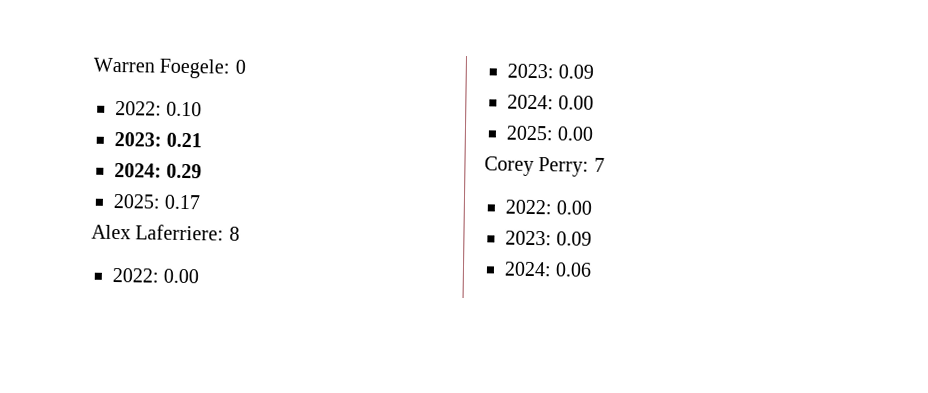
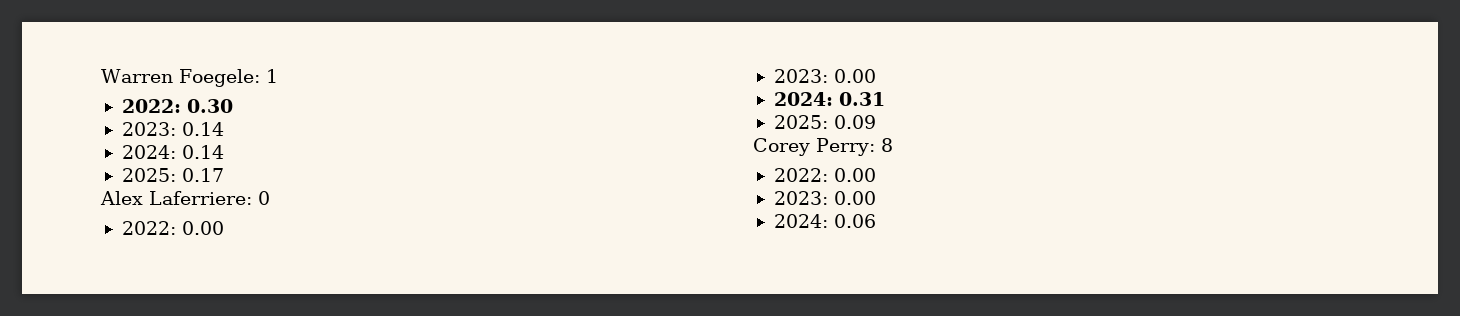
- Warren Foegele: 0
- 2022: 0.10
- 2023: 0.21
- 2024: 0.29
+ Warren Foegele: 1
+ 2022: 0.30
+ 2023: 0.14
+ 2024: 0.14
- Alex Laferriere: 8
+ Alex Laferriere: 0
  2022: 0.00
- 2023: 0.09
- 2024: 0.00
- 2025: 0.00
- Corey Perry: 7
+ 2023: 0.00
+ 2024: 0.31
+ 2025: 0.09
+ Corey Perry: 8
  2022: 0.00
- 2023: 0.09
+ 2023: 0.00

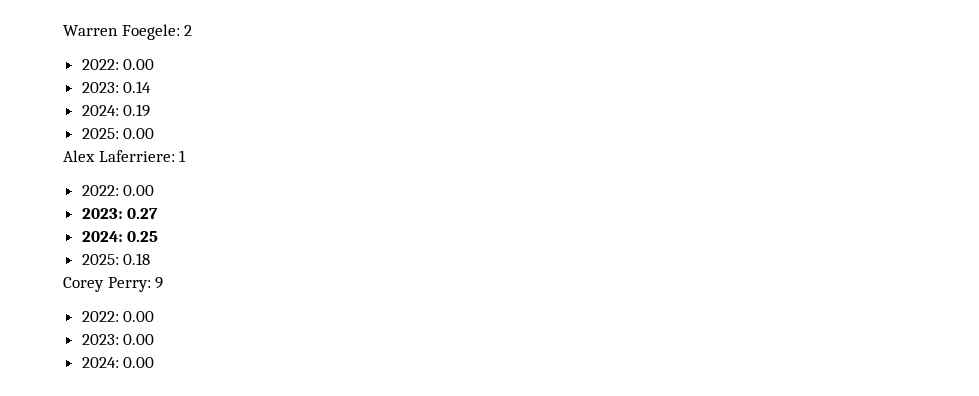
- Warren Foegele: 1
- 2022: 0.30
+ Warren Foegele: 2
+ 2022: 0.00
- 2024: 0.14
- 2025: 0.17
+ 2024: 0.19
+ 2025: 0.00
- Alex Laferriere: 0
+ Alex Laferriere: 1
+ 2022: 0.00
+ 2023: 0.27
+ 2024: 0.25
+ 2025: 0.18
+ Corey Perry: 9
  2022: 0.00
  2023: 0.00
- 2024: 0.31
- 2025: 0.09
- Corey Perry: 8
- 2022: 0.00
- 2023: 0.00
- 2024: 0.06
+ 2024: 0.00

